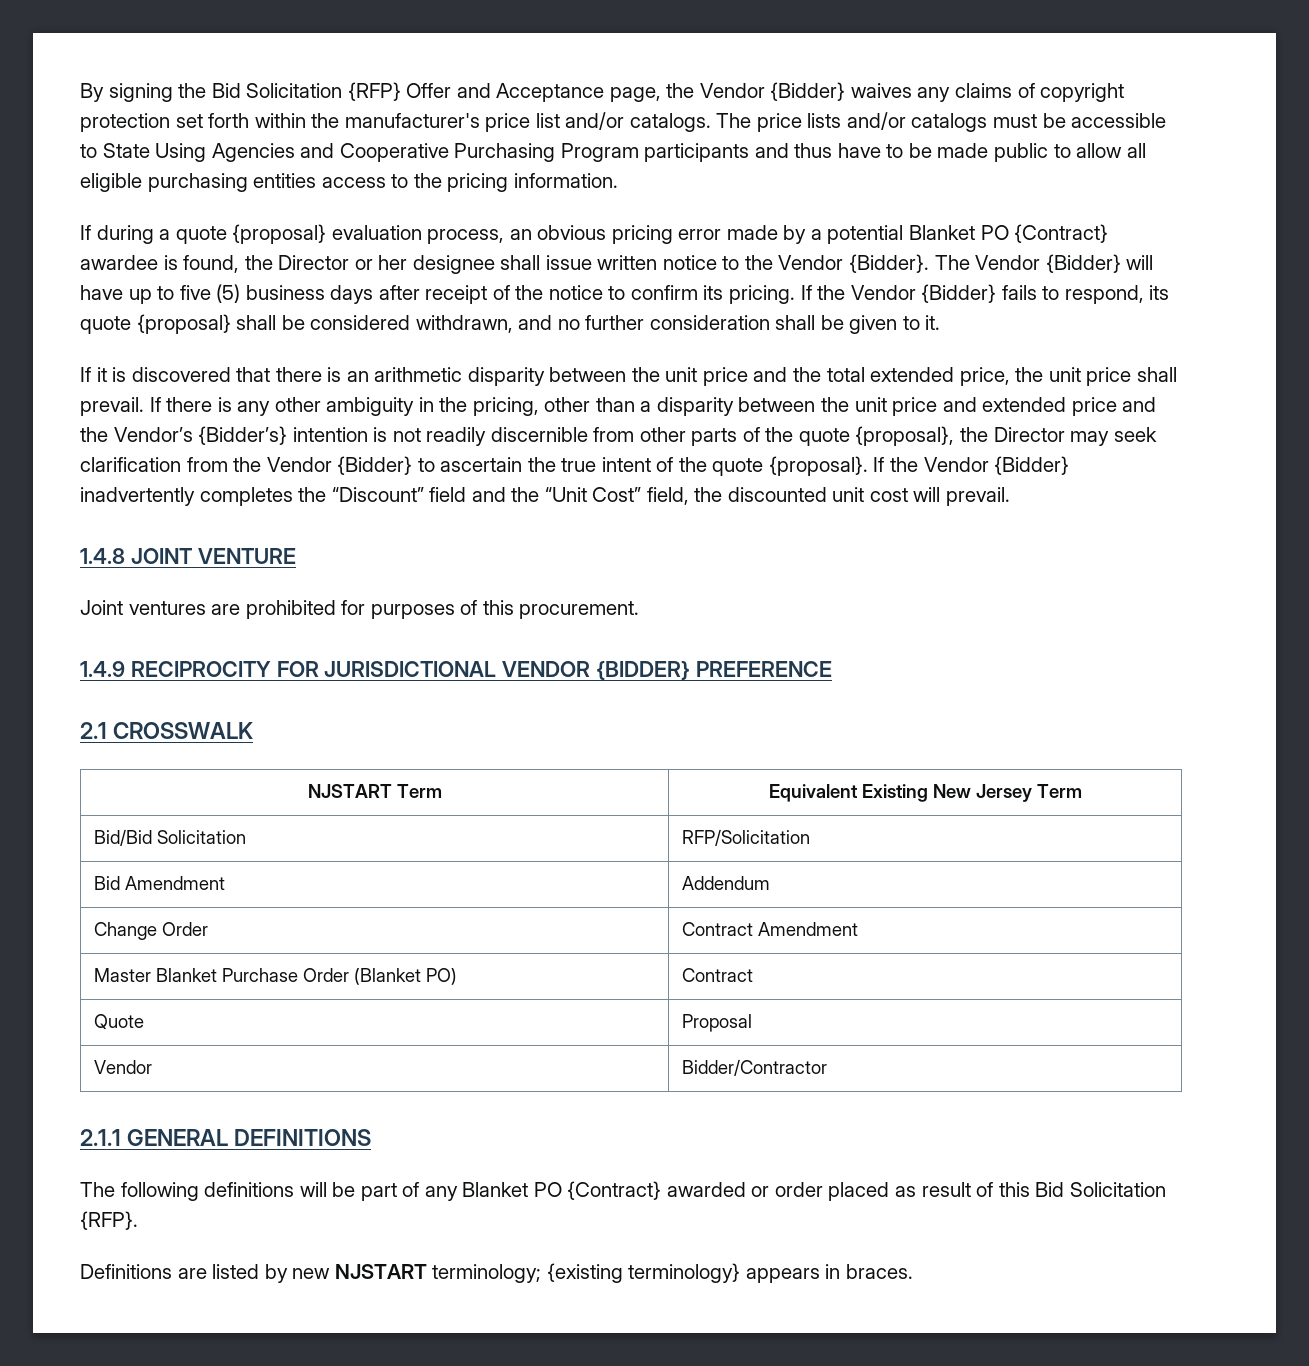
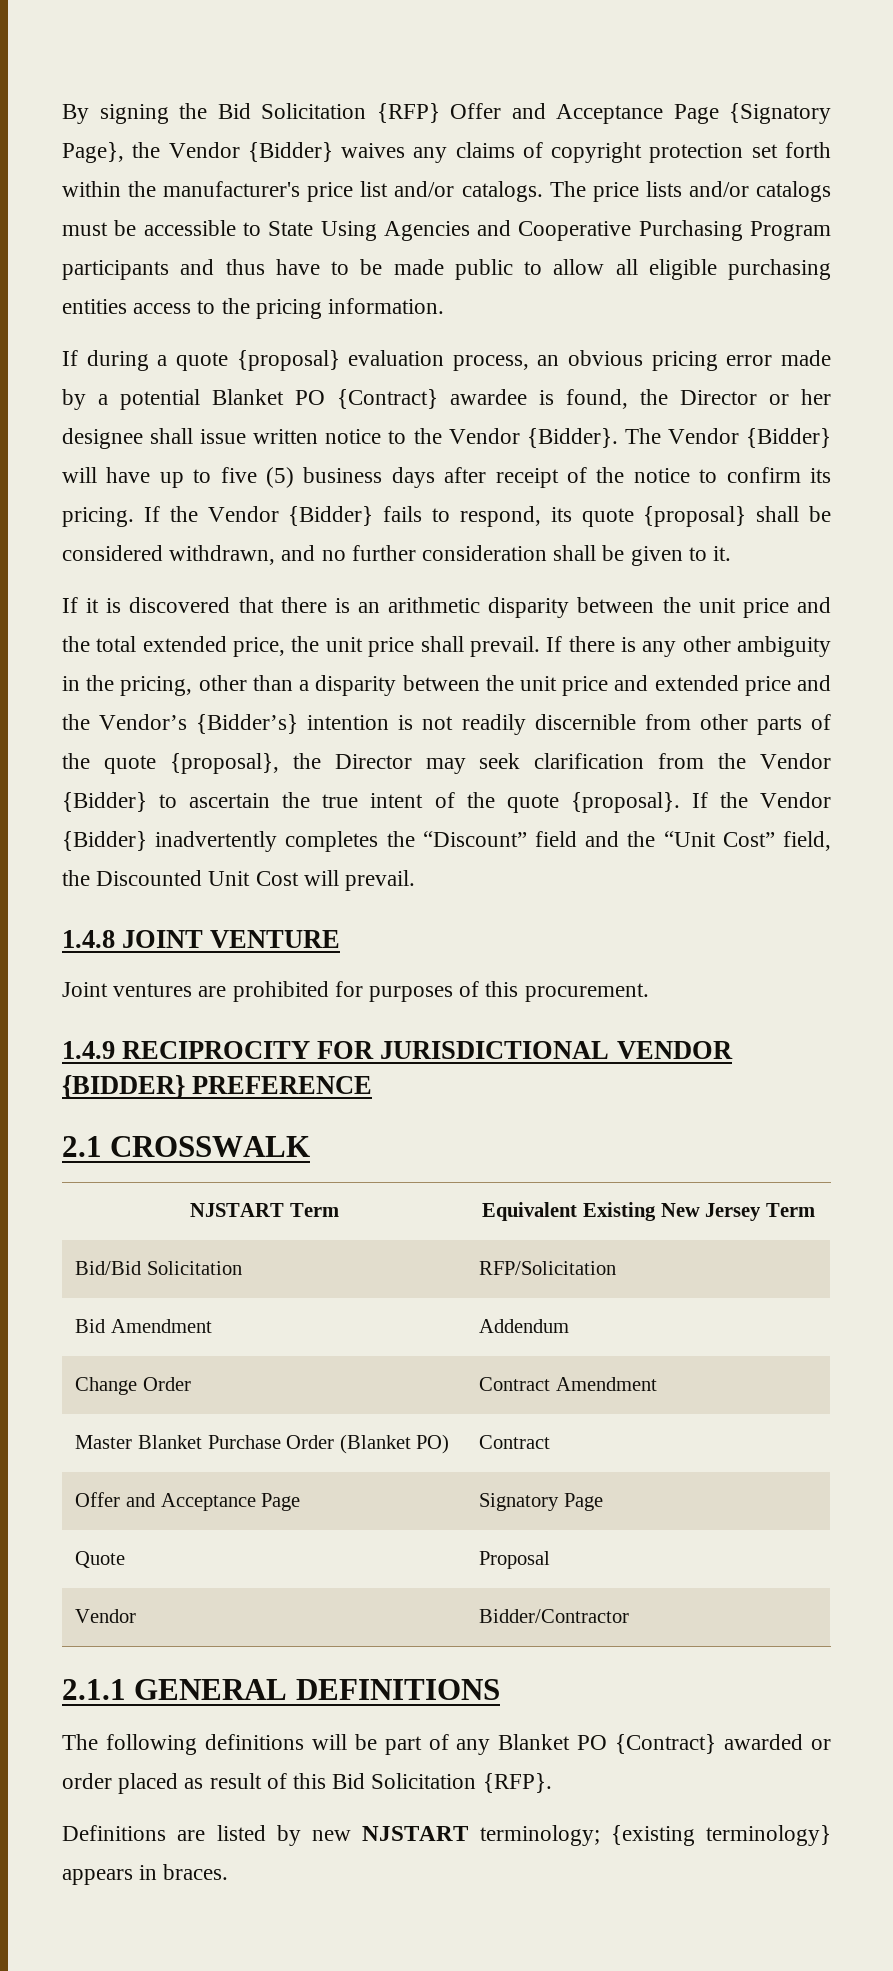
- By signing the Bid Solicitation {RFP} Offer and Acceptance page, the Vendor {Bidder} waives any claims of copyright protection set forth within the manufacturer's price list and/or catalogs.
+ By signing the Bid Solicitation {RFP} Offer and Acceptance Page {Signatory Page}, the Vendor {Bidder} waives any claims of copyright protection set forth within the manufacturer's price list and/or catalogs.
- If the Vendor {Bidder} inadvertently completes the “Discount” field and the “Unit Cost” field, the discounted unit cost will prevail.
+ If the Vendor {Bidder} inadvertently completes the “Discount” field and the “Unit Cost” field, the Discounted Unit Cost will prevail.
+ Offer and Acceptance Page | Signatory Page

